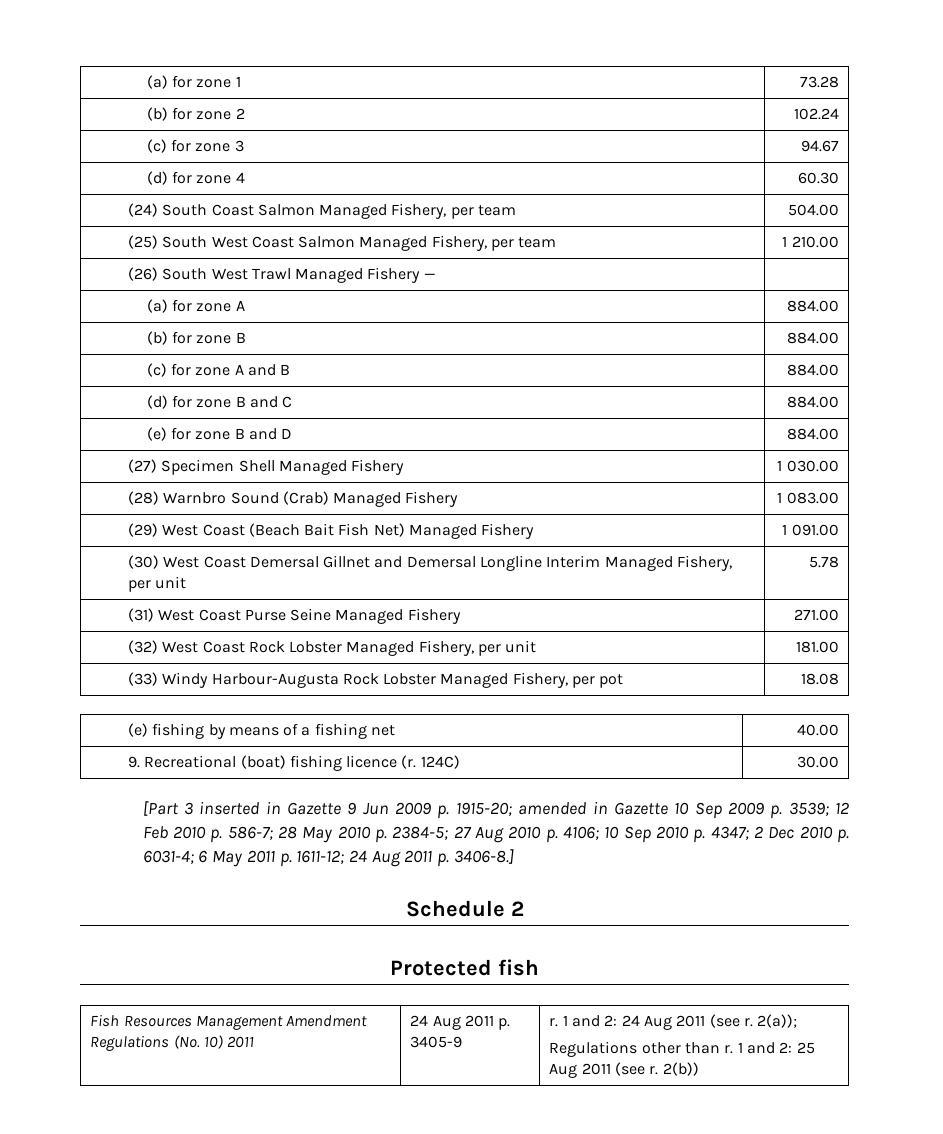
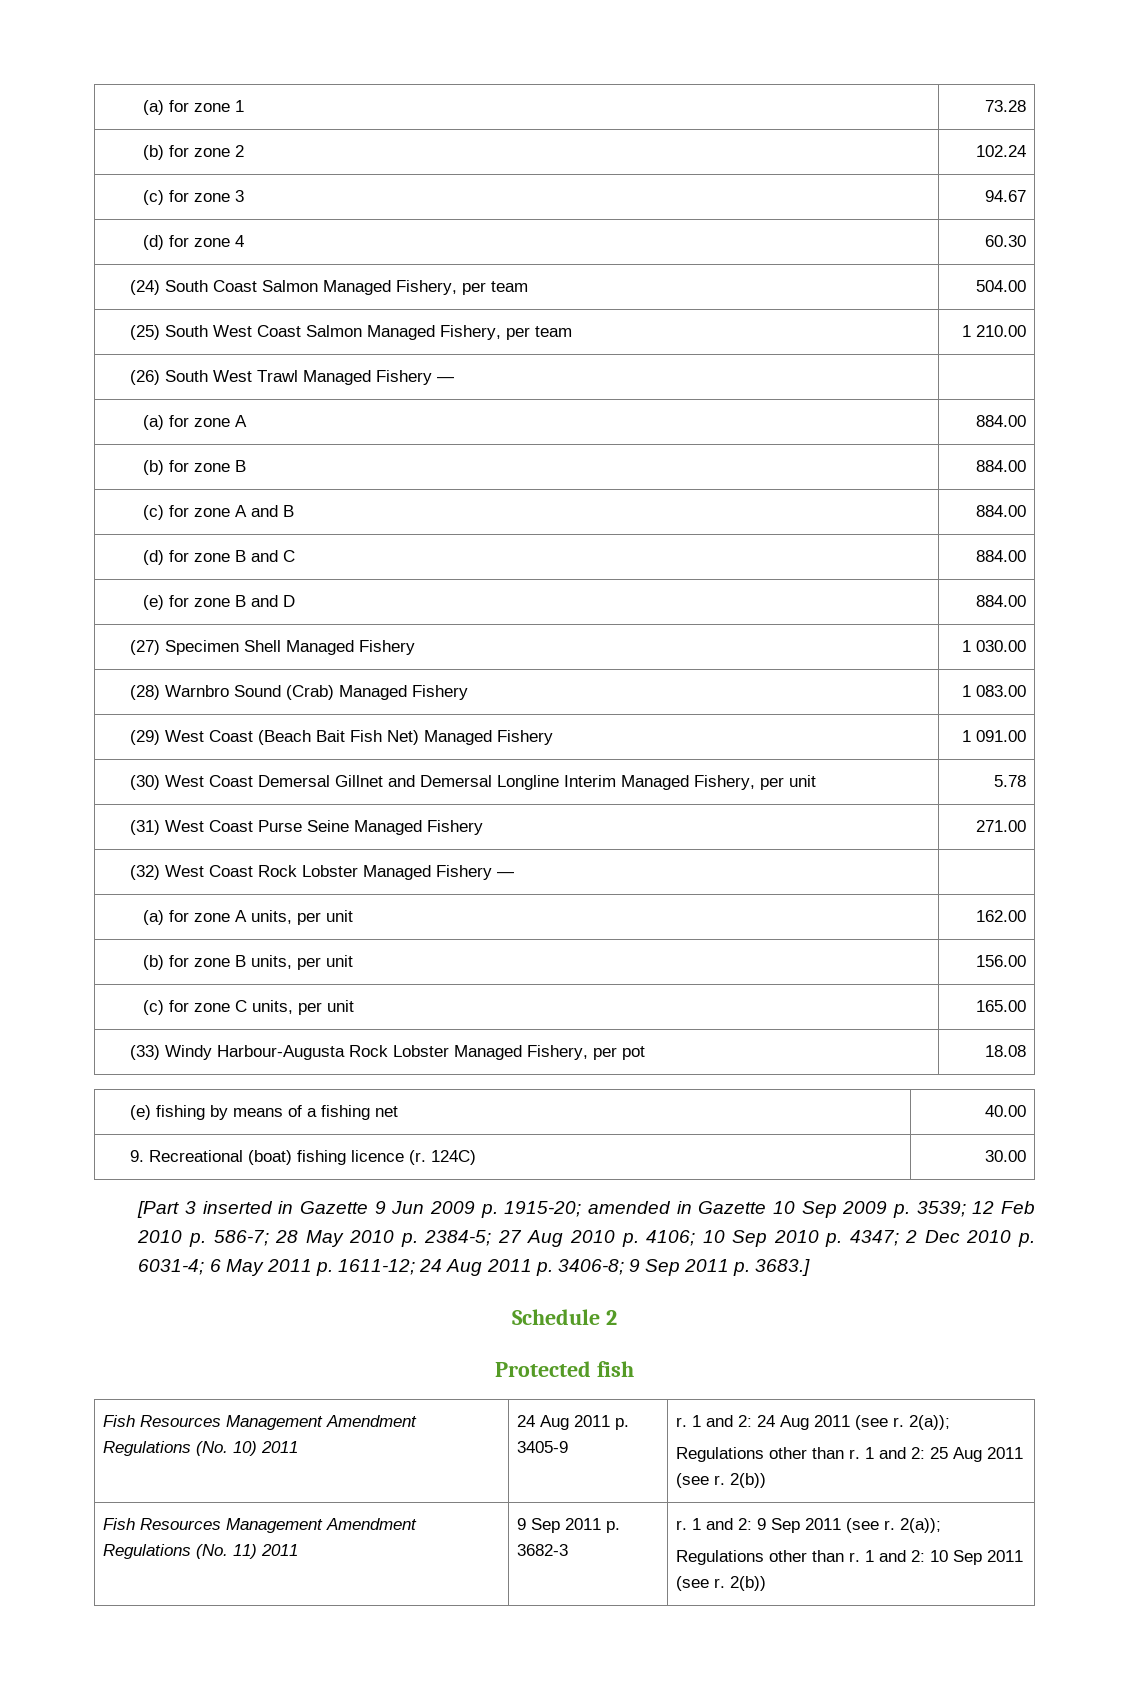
- (32) West Coast Rock Lobster Managed Fishery, per unit | 181.00
+ (32) West Coast Rock Lobster Managed Fishery — |
+ (a) for zone A units, per unit | 162.00
+ (b) for zone B units, per unit | 156.00
+ (c) for zone C units, per unit | 165.00
- [Part 3 inserted in Gazette 9 Jun 2009 p. 1915-20; amended in Gazette 10 Sep 2009 p. 3539; 12 Feb 2010 p. 586-7; 28 May 2010 p. 2384-5; 27 Aug 2010 p. 4106; 10 Sep 2010 p. 4347; 2 Dec 2010 p. 6031-4; 6 May 2011 p. 1611-12; 24 Aug 2011 p. 3406-8.]
+ [Part 3 inserted in Gazette 9 Jun 2009 p. 1915-20; amended in Gazette 10 Sep 2009 p. 3539; 12 Feb 2010 p. 586-7; 28 May 2010 p. 2384-5; 27 Aug 2010 p. 4106; 10 Sep 2010 p. 4347; 2 Dec 2010 p. 6031-4; 6 May 2011 p. 1611-12; 24 Aug 2011 p. 3406-8; 9 Sep 2011 p. 3683.]
+ Fish Resources Management Amendment Regulations (No. 11) 2011 | 9 Sep 2011 p. 3682-3 | r. 1 and 2: 9 Sep 2011 (see r. 2(a));
+ Regulations other than r. 1 and 2: 10 Sep 2011 (see r. 2(b))

